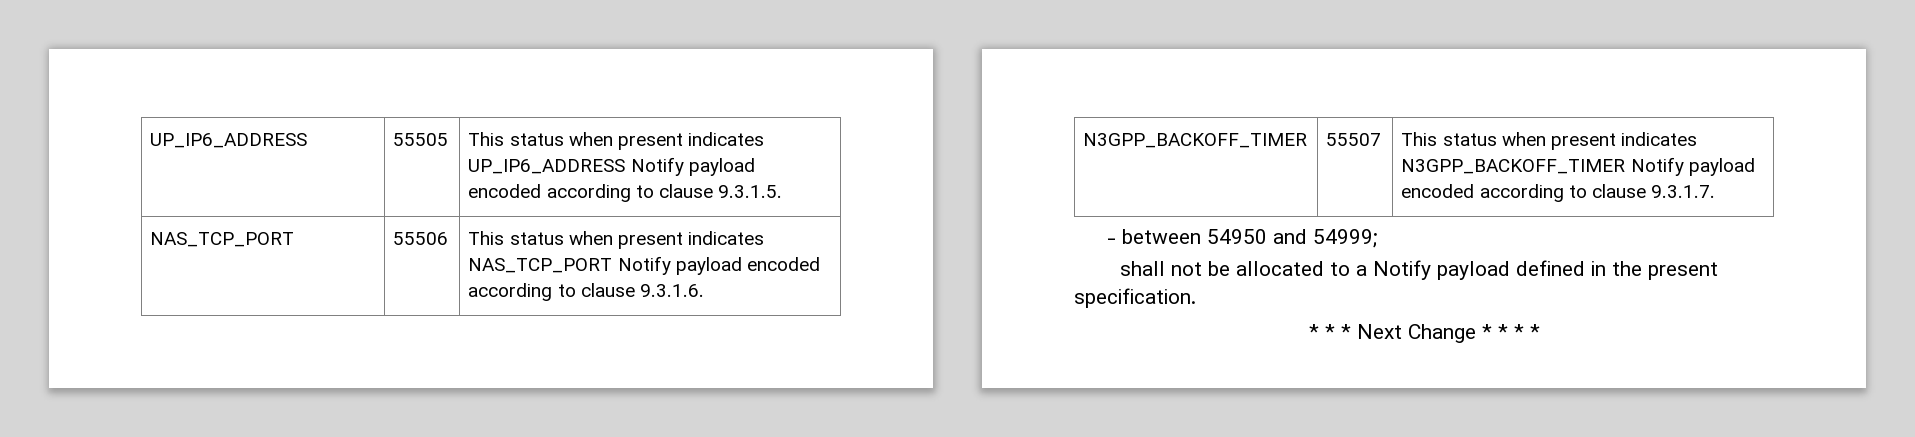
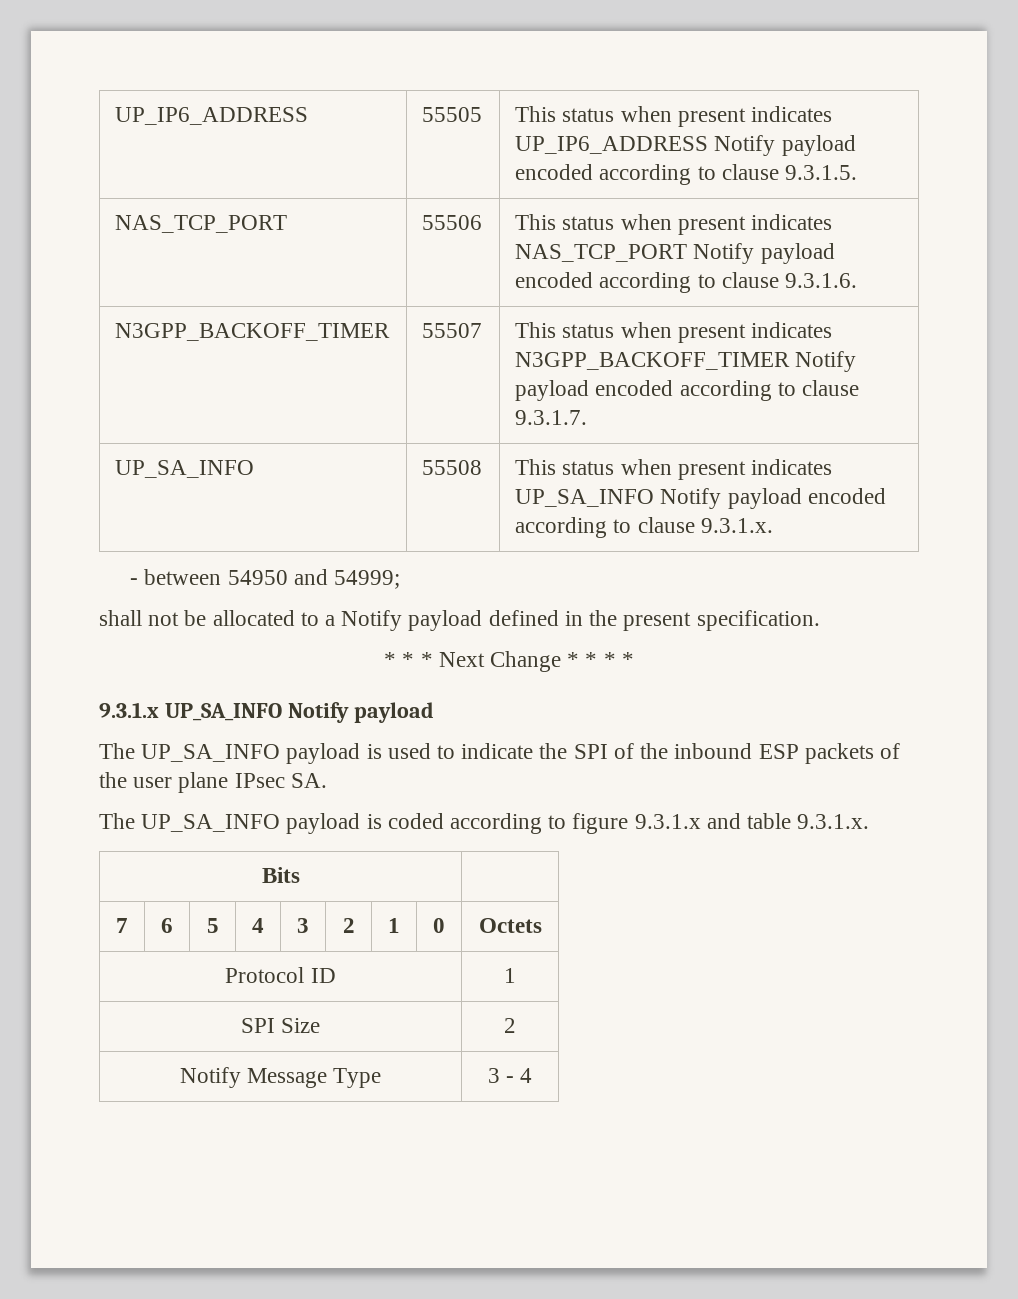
+ UP_SA_INFO | 55508 | This status when present indicates UP_SA_INFO Notify payload encoded according to clause 9.3.1.x.
+ 9.3.1.x UP_SA_INFO Notify payload
+ The UP_SA_INFO payload is used to indicate the SPI of the inbound ESP packets of the user plane IPsec SA.
+ The UP_SA_INFO payload is coded according to figure 9.3.1.x and table 9.3.1.x.
+ Bits |
+ 7 | 6 | 5 | 4 | 3 | 2 | 1 | 0 | Octets
+ Protocol ID | 1
+ SPI Size | 2
+ Notify Message Type | 3 - 4

